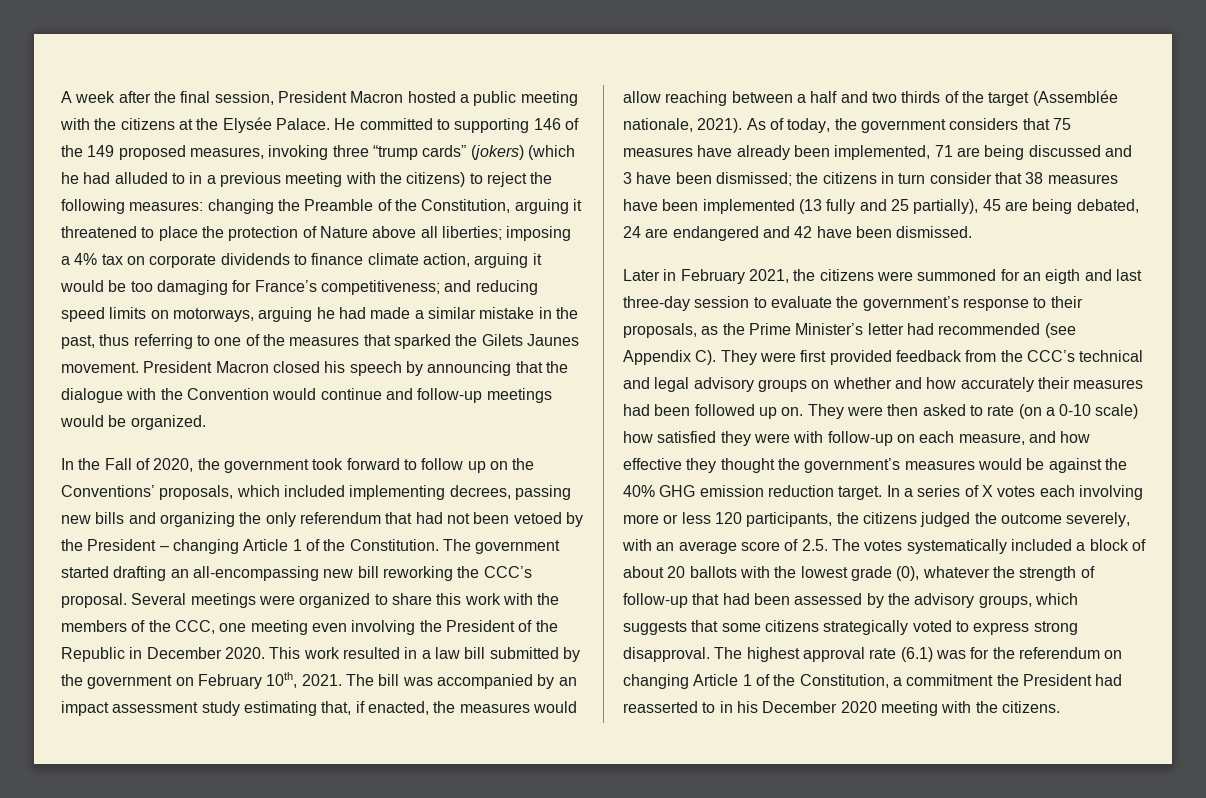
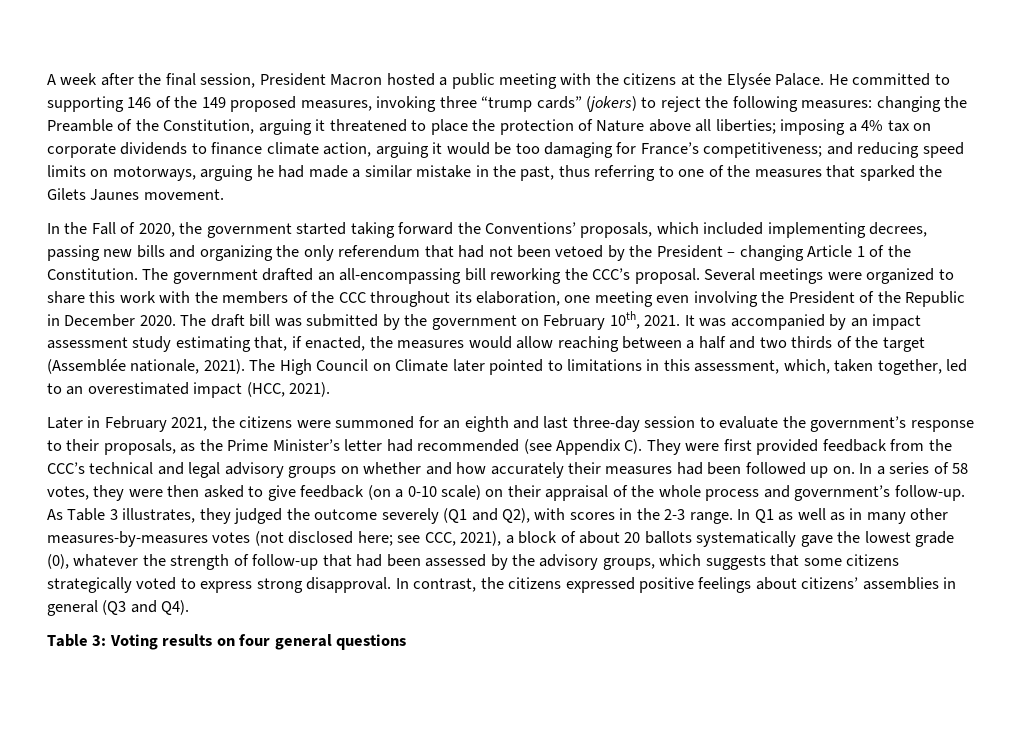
- He committed to supporting 146 of the 149 proposed measures, invoking three “trump cards” (jokers) (which he had alluded to in a previous meeting with the citizens) to reject the following measures:
+ He committed to supporting 146 of the 149 proposed measures, invoking three “trump cards” (jokers) to reject the following measures:
- President Macron closed his speech by announcing that the dialogue with the Convention would continue and follow-up meetings would be organized.
- In the Fall of 2020, the government took forward to follow up on the Conventions’ proposals, which included implementing decrees, passing new bills and organizing the only referendum that had not been vetoed by the President – changing Article 1 of the Constitution.
+ In the Fall of 2020, the government started taking forward the Conventions’ proposals, which included implementing decrees, passing new bills and organizing the only referendum that had not been vetoed by the President – changing Article 1 of the Constitution.
- The government started drafting an all-encompassing new bill reworking the CCC’s proposal.
+ The government drafted an all-encompassing bill reworking the CCC’s proposal.
- Several meetings were organized to share this work with the members of the CCC, one meeting even involving the President of the Republic in December 2020.
+ Several meetings were organized to share this work with the members of the CCC throughout its elaboration, one meeting even involving the President of the Republic in December 2020.
- This work resulted in a law bill submitted by the government on February 10th, 2021.
+ The draft bill was submitted by the government on February 10th, 2021.
- The bill was accompanied by an impact assessment study estimating that, if enacted, the measures would allow reaching between a half and two thirds of the target (Assemblée nationale, 2021).
+ It was accompanied by an impact assessment study estimating that, if enacted, the measures would allow reaching between a half and two thirds of the target (Assemblée nationale, 2021).
- As of today, the government considers that 75 measures have already been implemented, 71 are being discussed and 3 have been dismissed; the citizens in turn consider that 38 measures have been implemented (13 fully and 25 partially), 45 are being debated, 24 are endangered and 42 have been dismissed.
+ The High Council on Climate later pointed to limitations in this assessment, which, taken together, led to an overestimated impact (HCC, 2021).
- Later in February 2021, the citizens were summoned for an eigth and last three-day session to evaluate the government’s response to their proposals, as the Prime Minister’s letter had recommended (see Appendix C). They were first provided feedback from the CCC’s technical and legal advisory groups on whether and how accurately their measures had been followed up on.
+ Later in February 2021, the citizens were summoned for an eighth and last three-day session to evaluate the government’s response to their proposals, as the Prime Minister’s letter had recommended (see Appendix C). They were first provided feedback from the CCC’s technical and legal advisory groups on whether and how accurately their measures had been followed up on.
- They were then asked to rate (on a 0-10 scale) how satisfied they were with follow-up on each measure, and how effective they thought the government’s measures would be against the 40% GHG emission reduction target. In a series of X votes each involving more or less 120 participants, the citizens judged the outcome severely, with an average score of 2.5. The votes systematically included a block of about 20 ballots with the lowest grade (0), whatever the strength of follow-up that had been assessed by the advisory groups, which suggests that some citizens strategically voted to express strong disapproval.
+ In a series of 58 votes, they were then asked to give feedback (on a 0-10 scale) on their appraisal of the whole process and government’s follow-up. As Table 3 illustrates, they judged the outcome severely (Q1 and Q2), with scores in the 2-3 range. In Q1 as well as in many other measures-by-measures votes (not disclosed here; see CCC, 2021), a block of about 20 ballots systematically gave the lowest grade (0), whatever the strength of follow-up that had been assessed by the advisory groups, which suggests that some citizens strategically voted to express strong disapproval.
- The highest approval rate (6.1) was for the referendum on changing Article 1 of the Constitution, a commitment the President had reasserted to in his December 2020 meeting with the citizens.
+ In contrast, the citizens expressed positive feelings about citizens’ assemblies in general (Q3 and Q4).
+ Table 3: Voting results on four general questions

